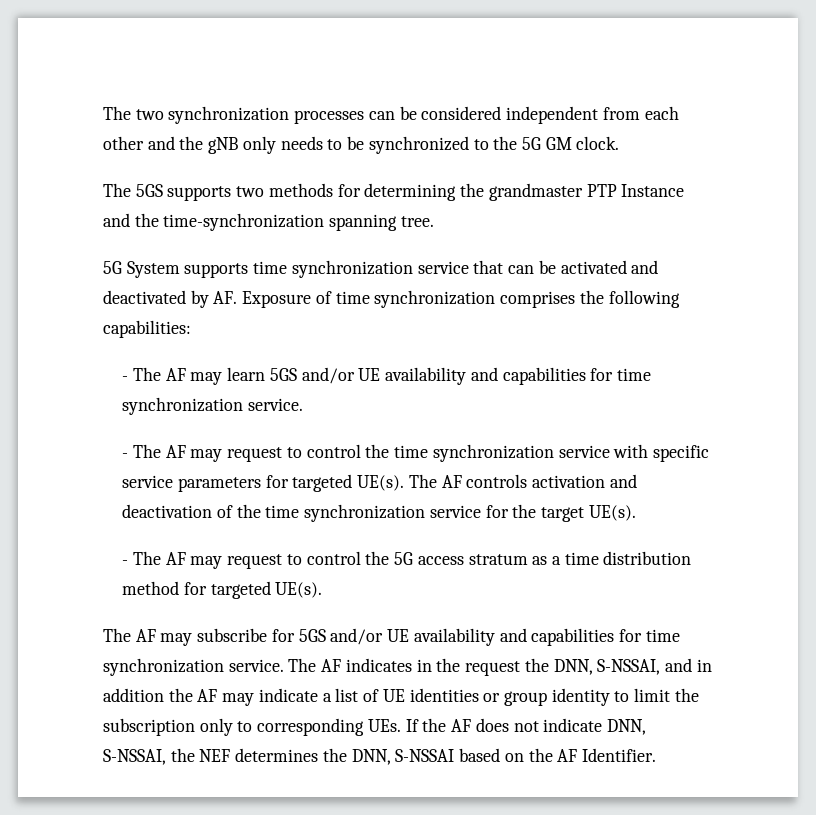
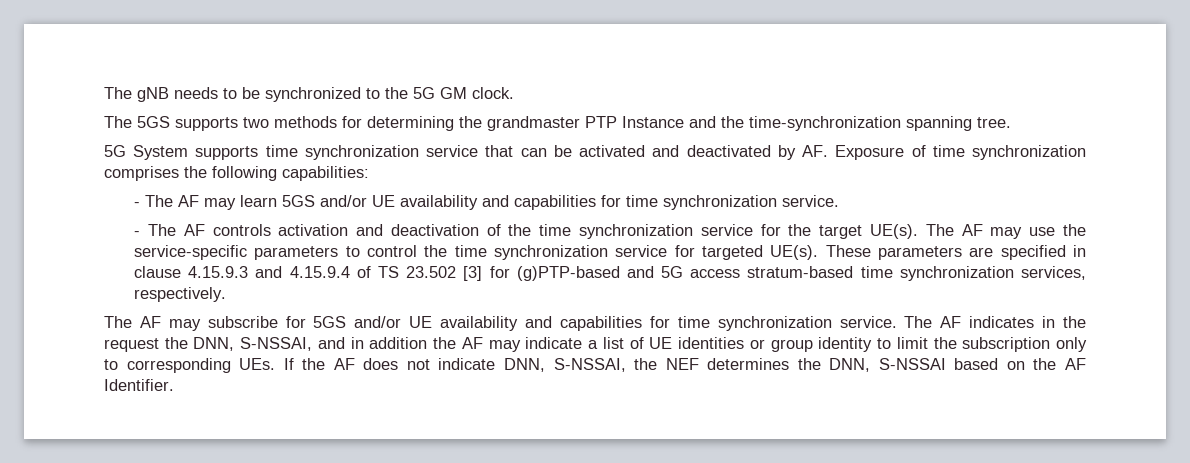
- The two synchronization processes can be considered independent from each other and the gNB only needs to be synchronized to the 5G GM clock.
+ The gNB needs to be synchronized to the 5G GM clock.
- - The AF may request to control the time synchronization service with specific service parameters for targeted UE(s). The AF controls activation and deactivation of the time synchronization service for the target UE(s).
- - The AF may request to control the 5G access stratum as a time distribution method for targeted UE(s).
+ - The AF controls activation and deactivation of the time synchronization service for the target UE(s). The AF may use the service-specific parameters to control the time synchronization service for targeted UE(s). These parameters are specified in clause 4.15.9.3 and 4.15.9.4 of TS 23.502 [3] for (g)PTP-based and 5G access stratum-based time synchronization services, respectively.

